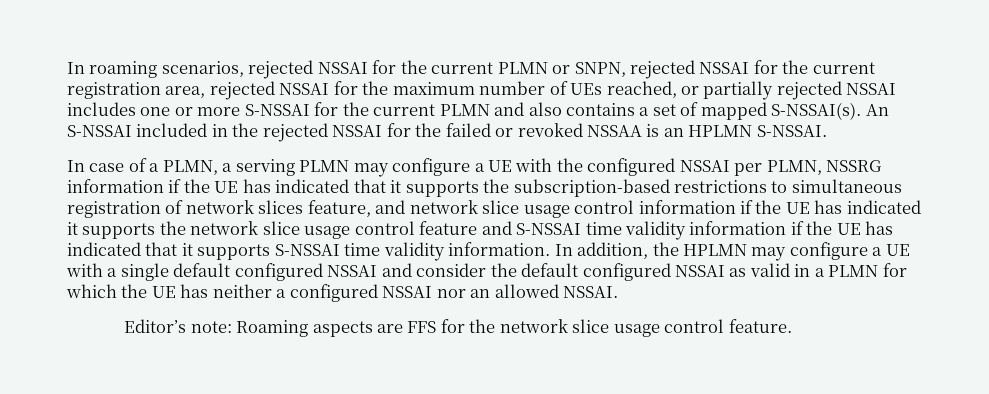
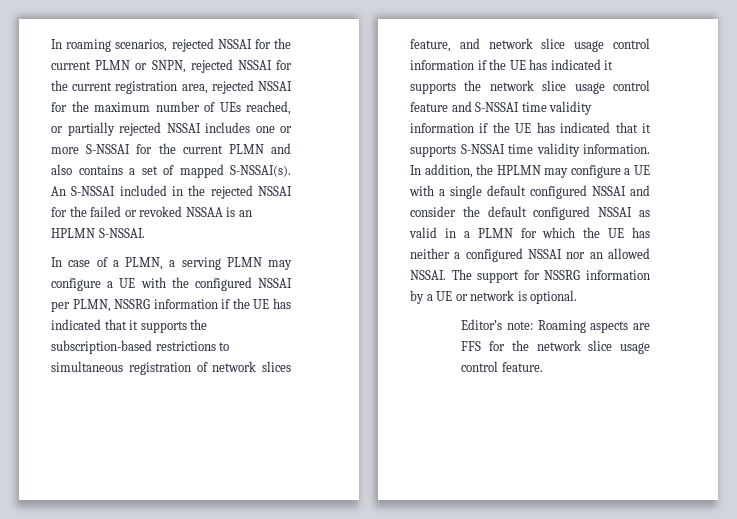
+ The support for NSSRG information by a UE or network is optional.

